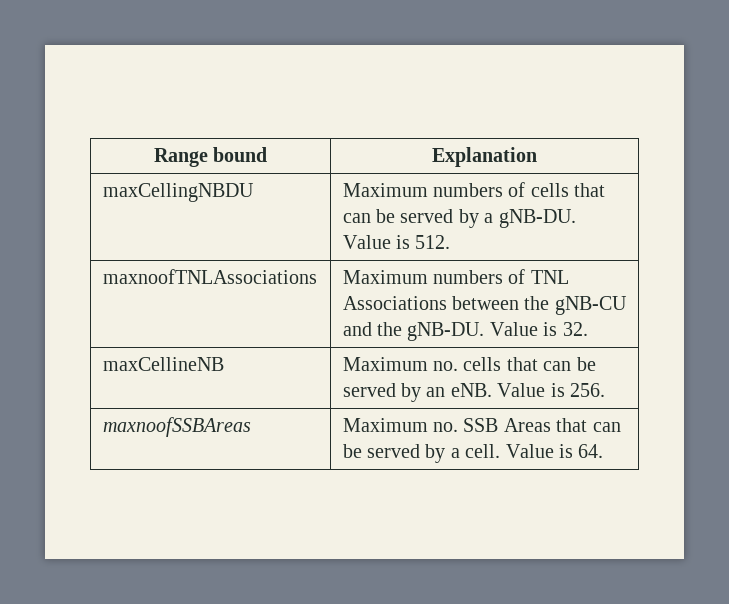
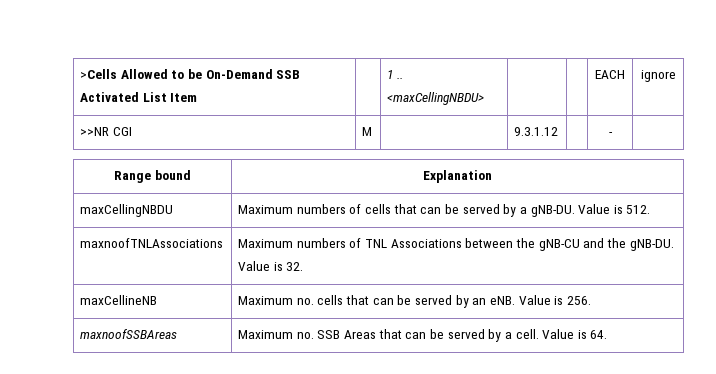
+ >Cells Allowed to be On-Demand SSB Activated List Item | | 1 .. <maxCellingNBDU> | | | EACH | ignore
+ >>NR CGI | M | | 9.3.1.12 | | - |

